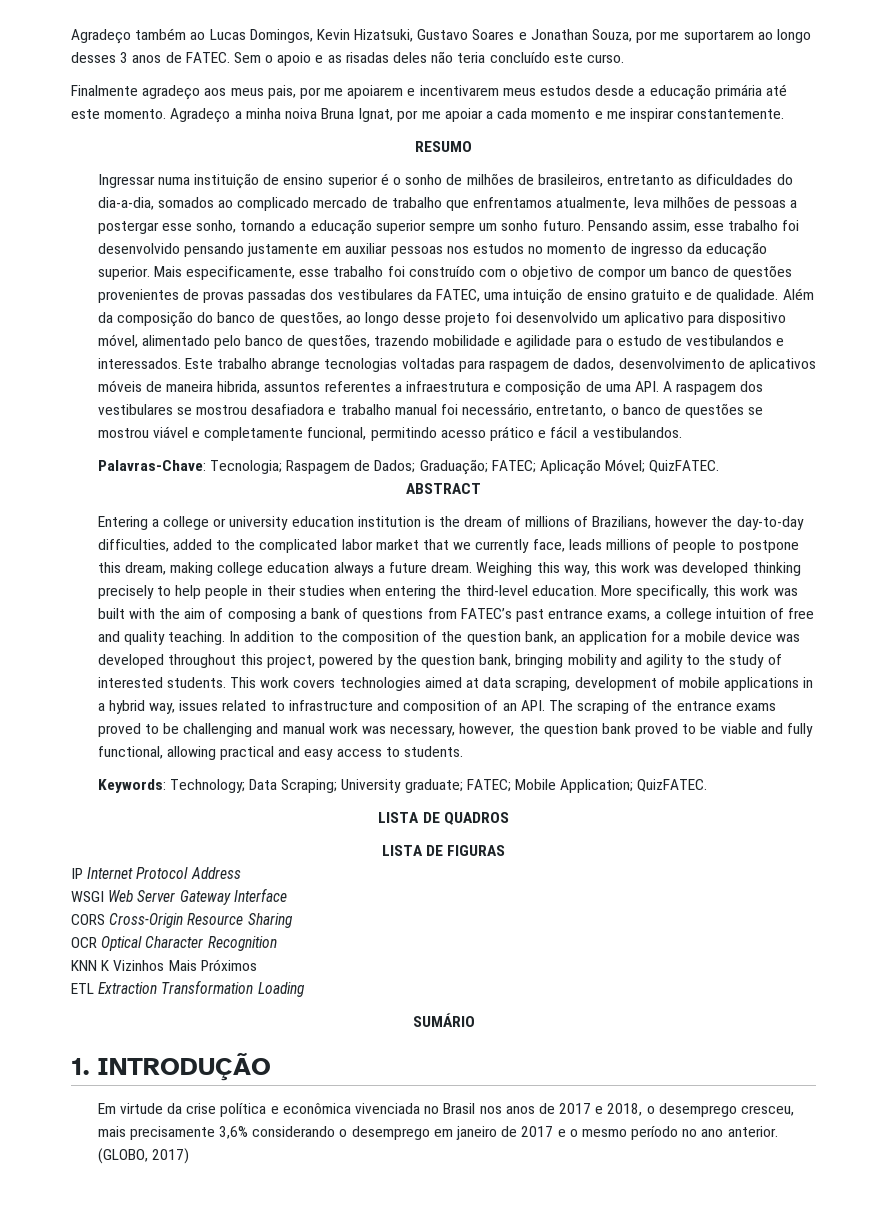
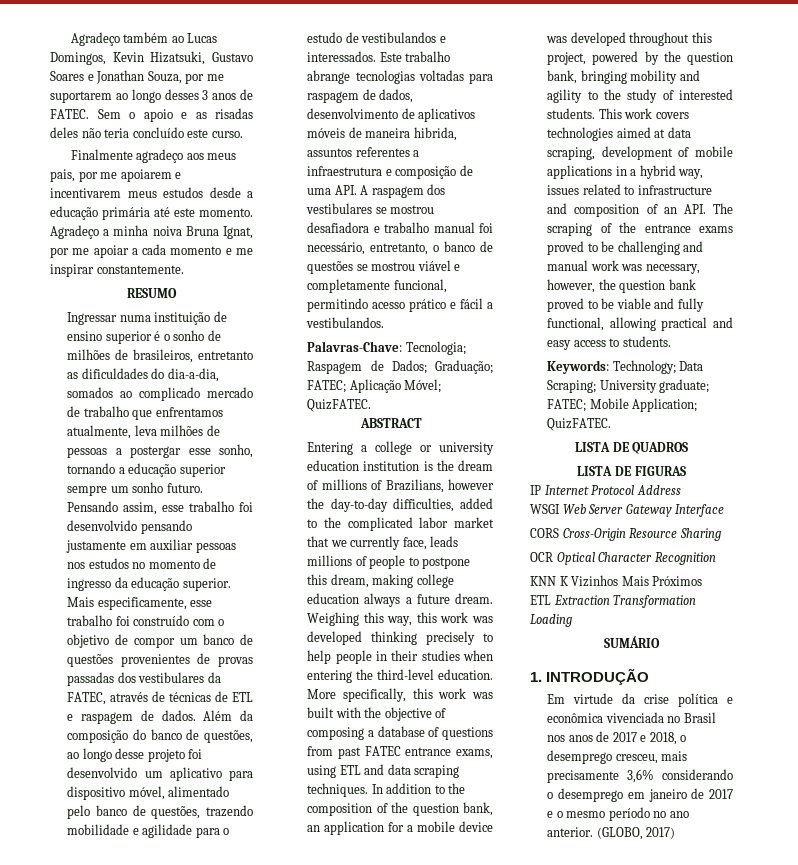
- Mais especificamente, esse trabalho foi construído com o objetivo de compor um banco de questões provenientes de provas passadas dos vestibulares da FATEC, uma intuição de ensino gratuito e de qualidade.
+ Mais especificamente, esse trabalho foi construído com o objetivo de compor um banco de questões provenientes de provas passadas dos vestibulares da FATEC, através de técnicas de ETL e raspagem de dados.
- More specifically, this work was built with the aim of composing a bank of questions from FATEC’s past entrance exams, a college intuition of free and quality teaching.
+ More specifically, this work was built with the objective of composing a database of questions from past FATEC entrance exams, using ETL and data scraping techniques.

